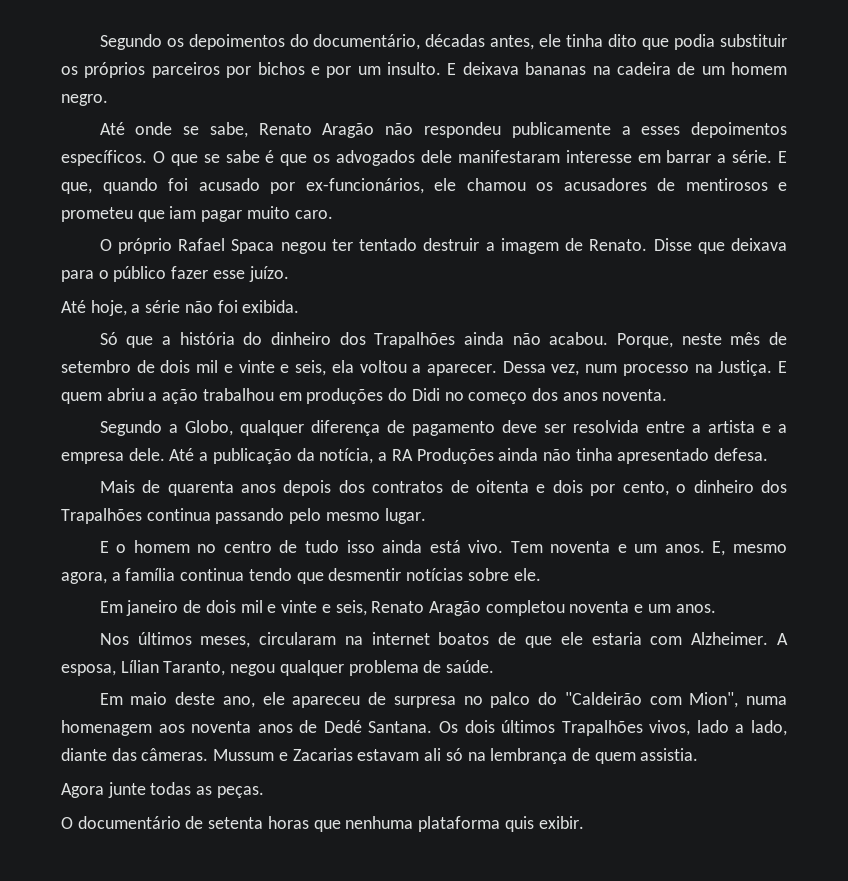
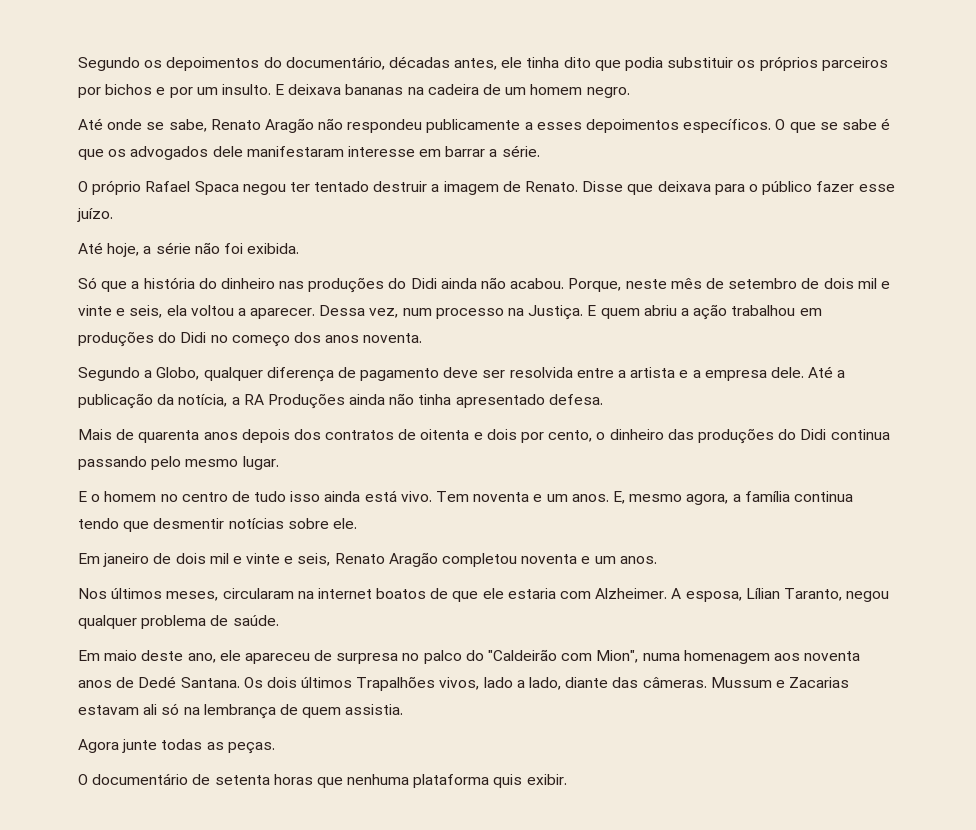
- E que, quando foi acusado por ex-funcionários, ele chamou os acusadores de mentirosos e prometeu que iam pagar muito caro.
- Só que a história do dinheiro dos Trapalhões ainda não acabou.
+ Só que a história do dinheiro nas produções do Didi ainda não acabou.
- Mais de quarenta anos depois dos contratos de oitenta e dois por cento, o dinheiro dos Trapalhões continua passando pelo mesmo lugar.
+ Mais de quarenta anos depois dos contratos de oitenta e dois por cento, o dinheiro das produções do Didi continua passando pelo mesmo lugar.

